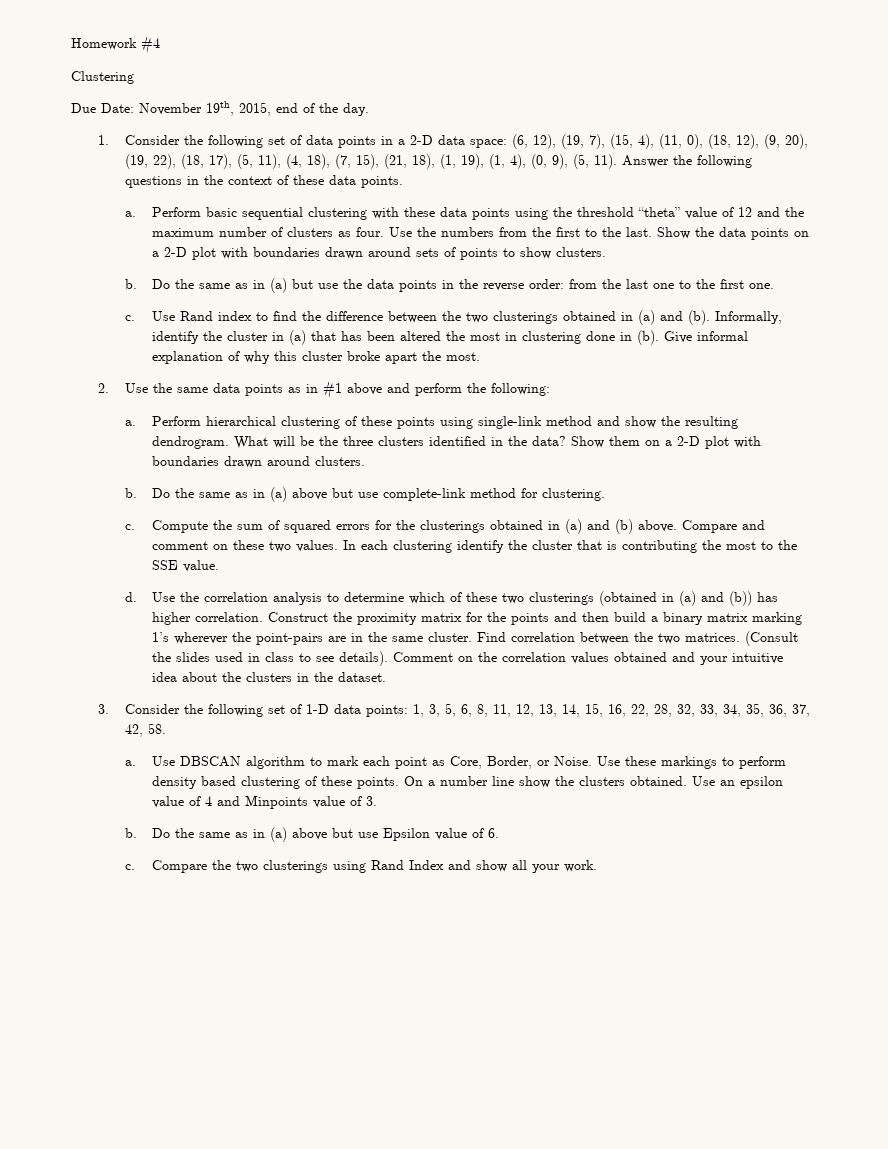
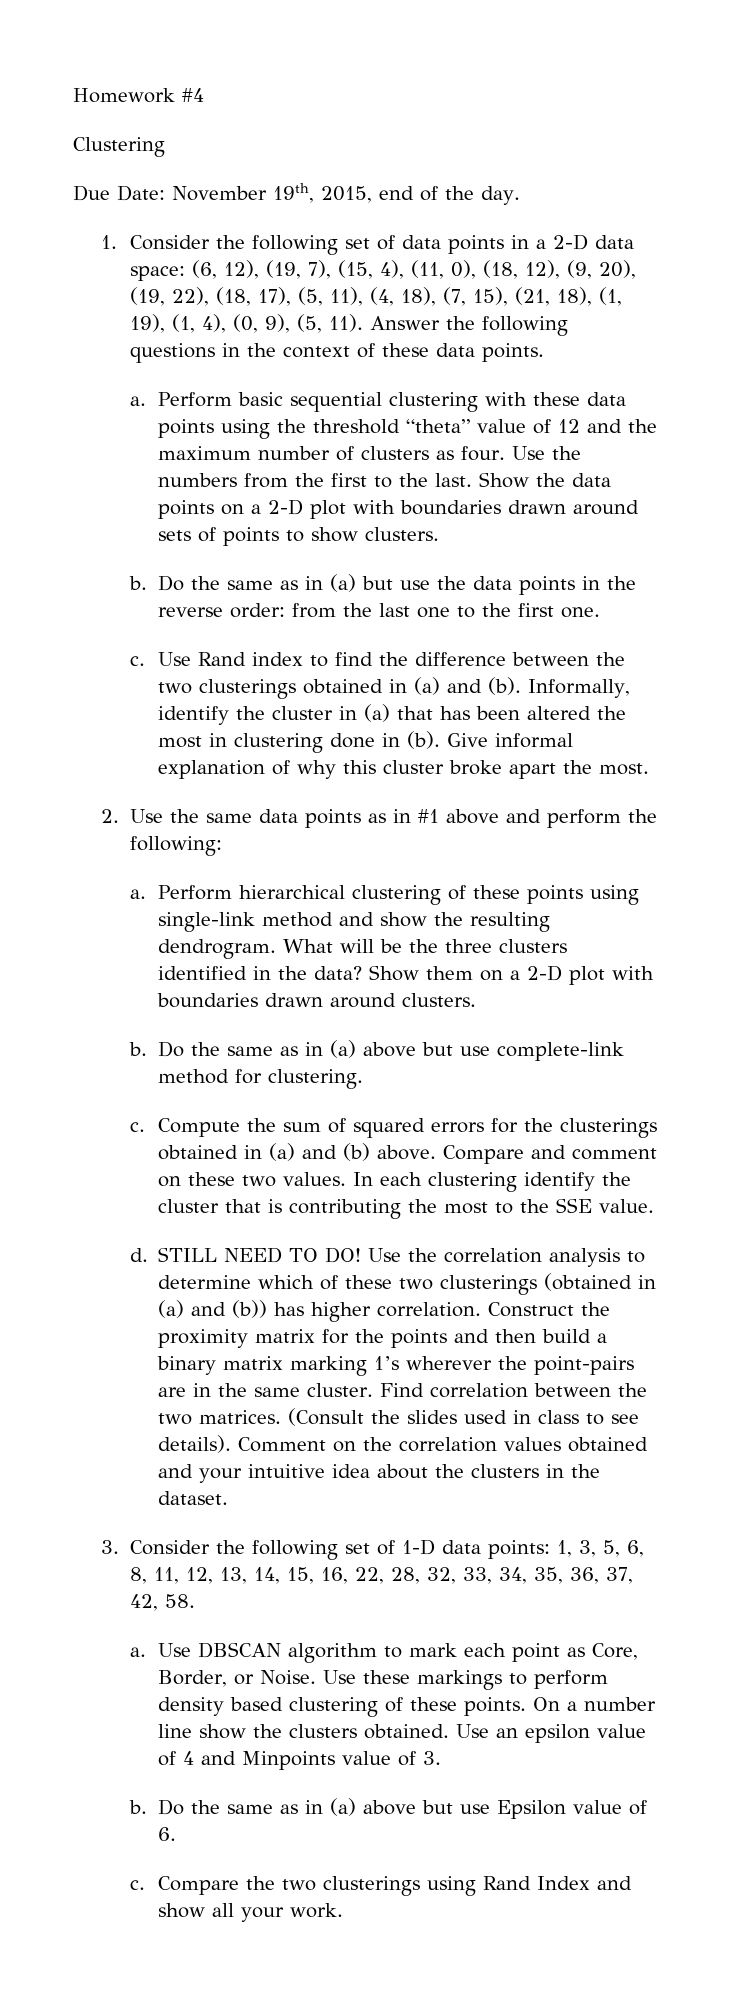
+ STILL NEED TO DO!

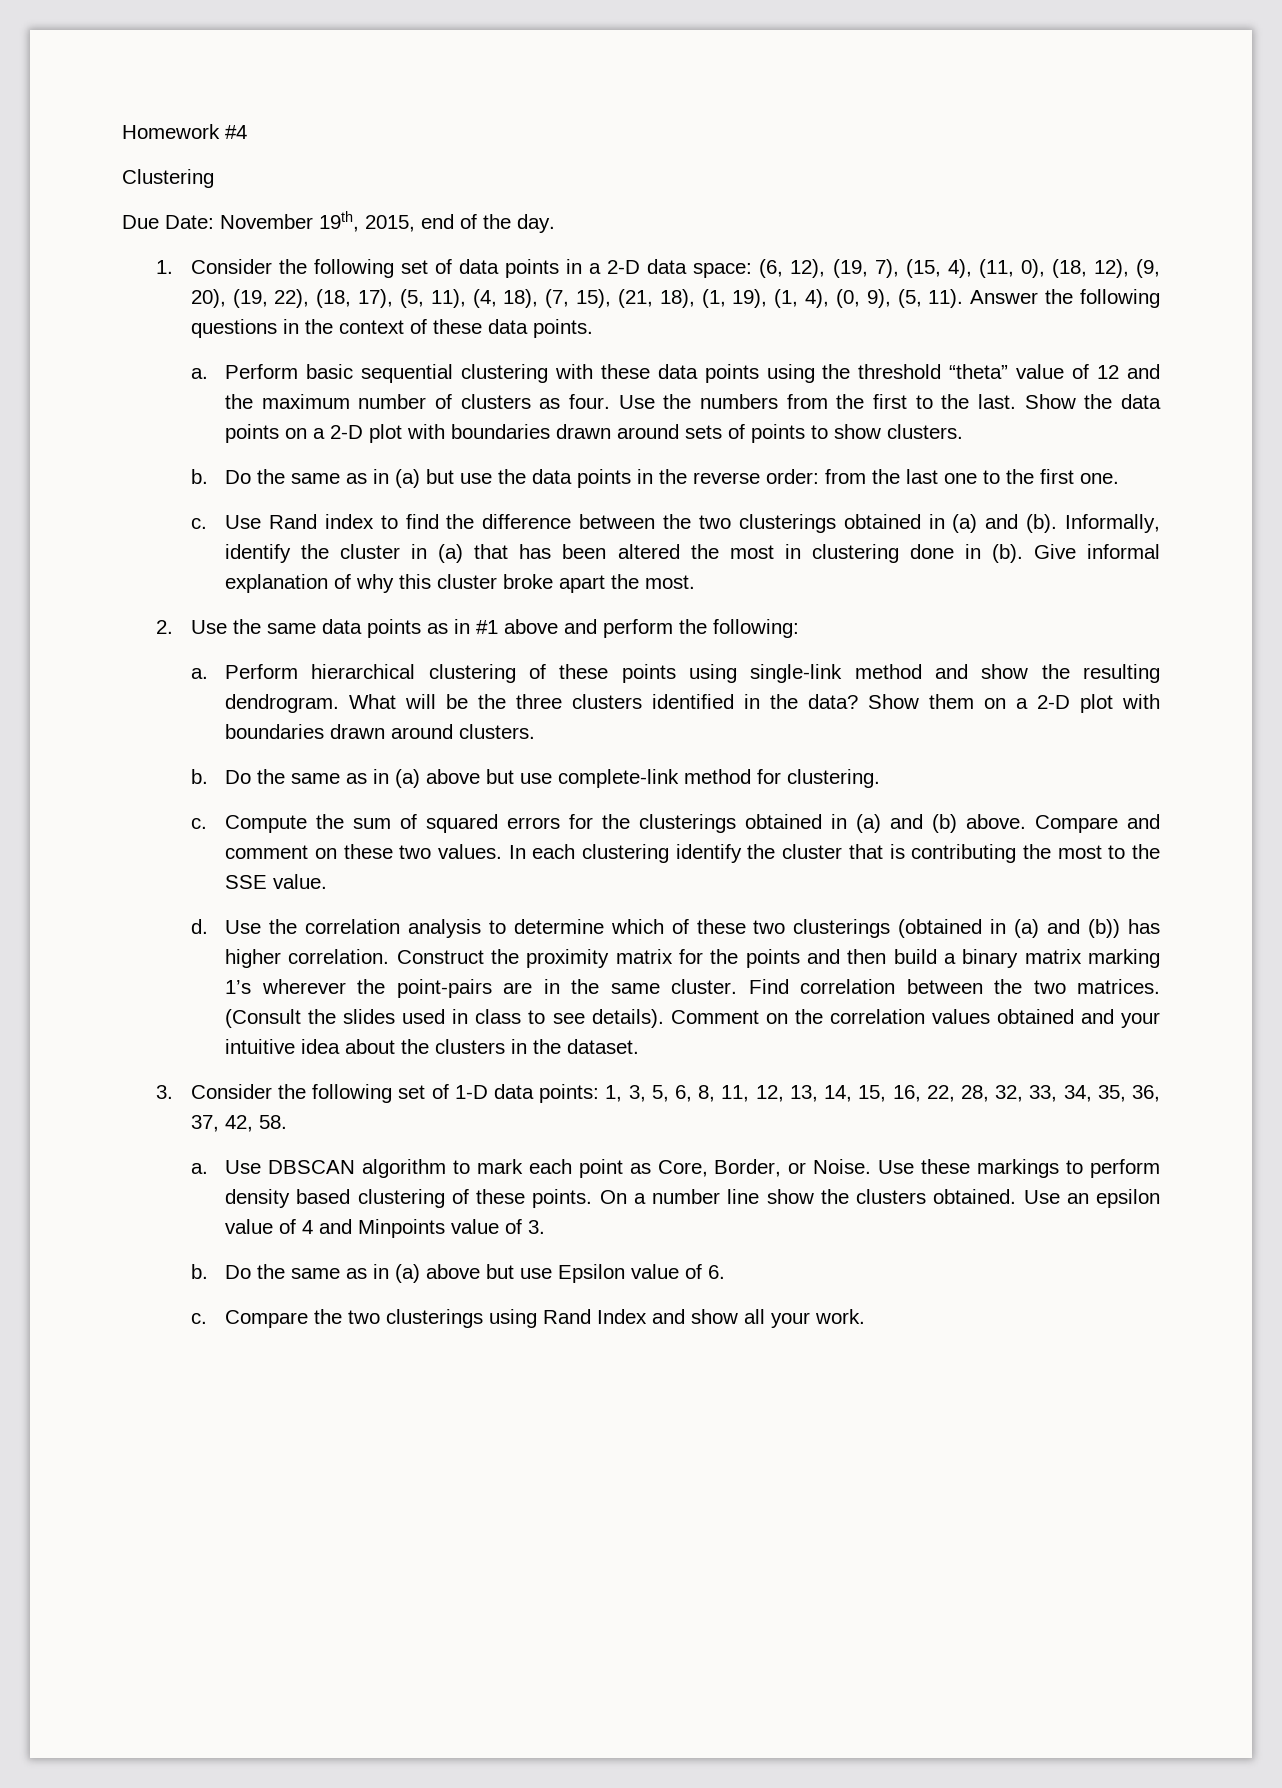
- STILL NEED TO DO!

